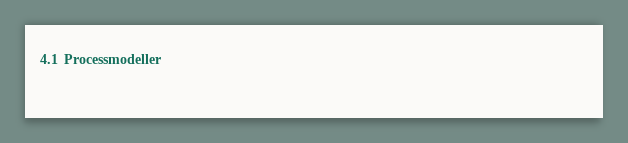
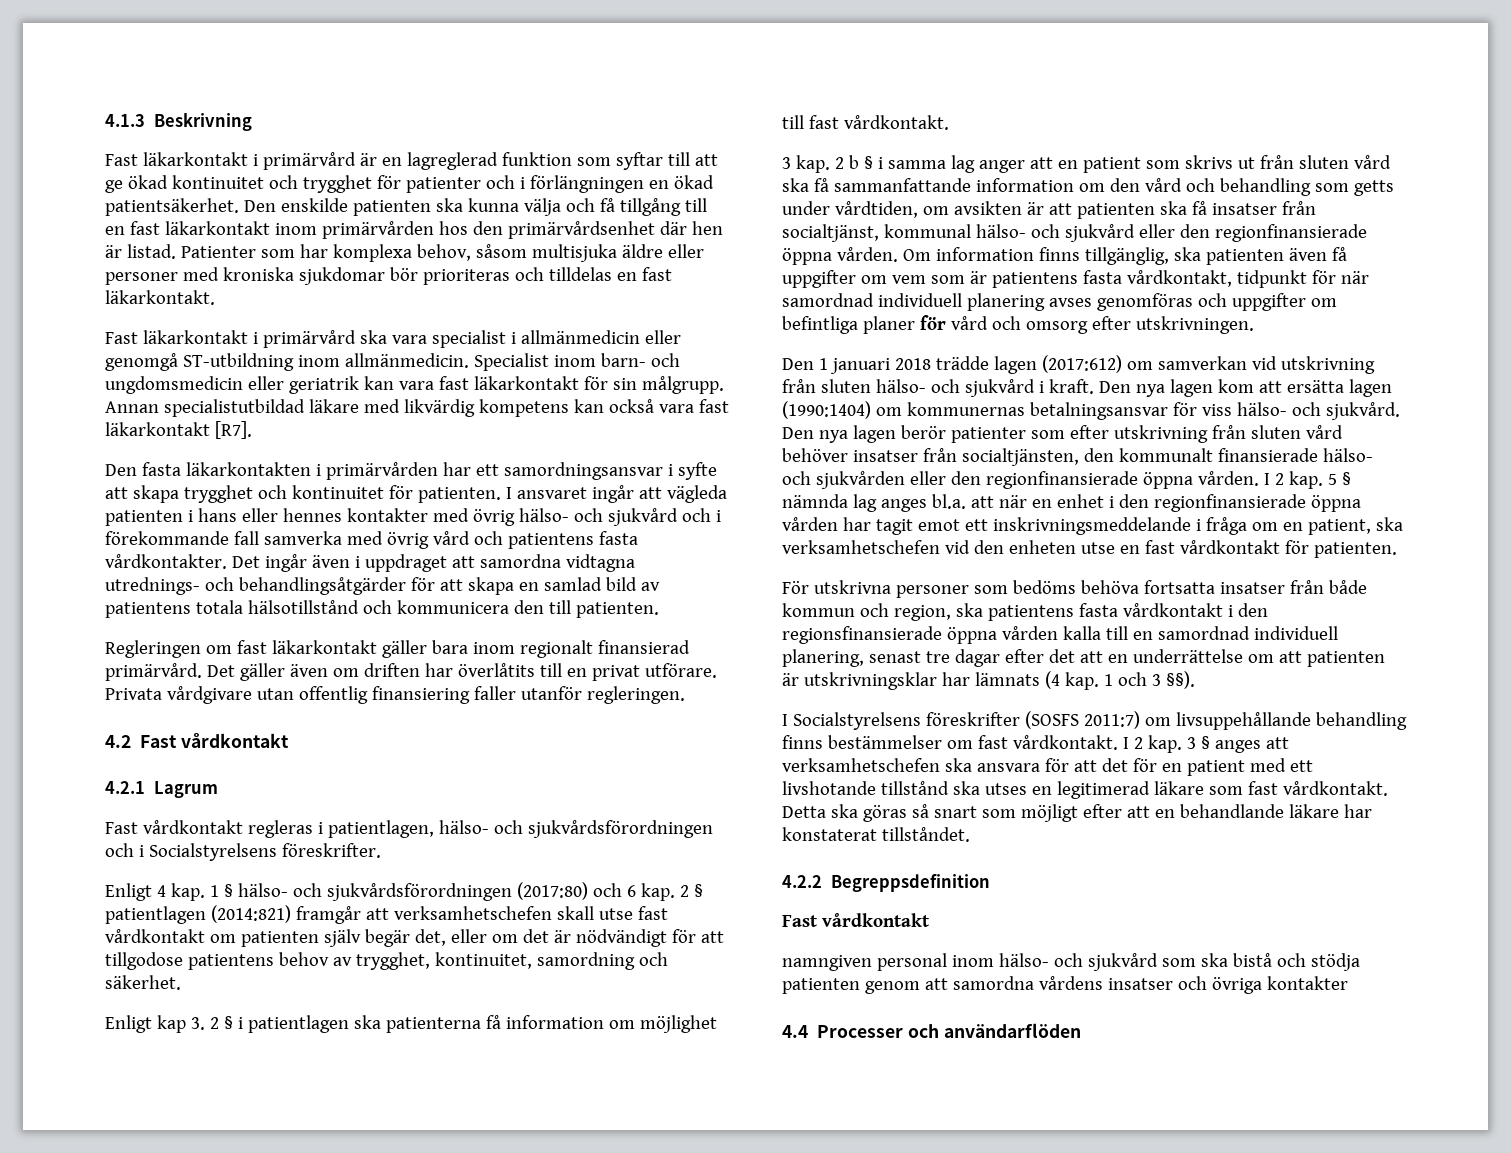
- 4.1 Processmodeller
+ 4.1.3 Beskrivning
+ Fast läkarkontakt i primärvård är en lagreglerad funktion som syftar till att ge ökad kontinuitet och trygghet för patienter och i förlängningen en ökad patientsäkerhet. Den enskilde patienten ska kunna välja och få tillgång till en fast läkarkontakt inom primärvården hos den primärvårdsenhet där hen är listad. Patienter som har komplexa behov, såsom multisjuka äldre eller personer med kroniska sjukdomar bör prioriteras och tilldelas en fast läkarkontakt.
+ Fast läkarkontakt i primärvård ska vara specialist i allmänmedicin eller genomgå ST-utbildning inom allmänmedicin. Specialist inom barn- och ungdomsmedicin eller geriatrik kan vara fast läkarkontakt för sin målgrupp. Annan specialistutbildad läkare med likvärdig kompetens kan också vara fast läkarkontakt [R7].
+ Den fasta läkarkontakten i primärvården har ett samordningsansvar i syfte att skapa trygghet och kontinuitet för patienten. I ansvaret ingår att vägleda patienten i hans eller hennes kontakter med övrig hälso- och sjukvård och i förekommande fall samverka med övrig vård och patientens fasta vårdkontakter. Det ingår även i uppdraget att samordna vidtagna utrednings- och behandlingsåtgärder för att skapa en samlad bild av patientens totala hälsotillstånd och kommunicera den till patienten.
+ Regleringen om fast läkarkontakt gäller bara inom regionalt finansierad primärvård. Det gäller även om driften har överlåtits till en privat utförare. Privata vårdgivare utan offentlig finansiering faller utanför regleringen.
+ 4.2 Fast vårdkontakt
+ 4.2.1 Lagrum
+ Fast vårdkontakt regleras i patientlagen, hälso- och sjukvårdsförordningen och i Socialstyrelsens föreskrifter.
+ Enligt 4 kap. 1 § hälso- och sjukvårdsförordningen (2017:80) och 6 kap. 2 § patientlagen (2014:821) framgår att verksamhetschefen skall utse fast vårdkontakt om patienten själv begär det, eller om det är nödvändigt för att tillgodose patientens behov av trygghet, kontinuitet, samordning och säkerhet.
+ Enligt kap 3. 2 § i patientlagen ska patienterna få information om möjlighet till fast vårdkontakt.
+ 3 kap. 2 b § i samma lag anger att en patient som skrivs ut från sluten vård ska få sammanfattande information om den vård och behandling som getts under vårdtiden, om avsikten är att patienten ska få insatser från socialtjänst, kommunal hälso- och sjukvård eller den regionfinansierade öppna vården. Om information finns tillgänglig, ska patienten även få uppgifter om vem som är patientens fasta vårdkontakt, tidpunkt för när samordnad individuell planering avses genomföras och uppgifter om befintliga planer för vård och omsorg efter utskrivningen.
+ Den 1 januari 2018 trädde lagen (2017:612) om samverkan vid utskrivning från sluten hälso- och sjukvård i kraft. Den nya lagen kom att ersätta lagen (1990:1404) om kommunernas betalningsansvar för viss hälso- och sjukvård. Den nya lagen berör patienter som efter utskrivning från sluten vård behöver insatser från socialtjänsten, den kommunalt finansierade hälso- och sjukvården eller den regionfinansierade öppna vården. I 2 kap. 5 § nämnda lag anges bl.a. att när en enhet i den regionfinansierade öppna vården har tagit emot ett inskrivningsmeddelande i fråga om en patient, ska verksamhetschefen vid den enheten utse en fast vårdkontakt för patienten.
+ För utskrivna personer som bedöms behöva fortsatta insatser från både kommun och region, ska patientens fasta vårdkontakt i den regionsfinansierade öppna vården kalla till en samordnad individuell planering, senast tre dagar efter det att en underrättelse om att patienten är utskrivningsklar har lämnats (4 kap. 1 och 3 §§).
+ I Socialstyrelsens föreskrifter (SOSFS 2011:7) om livsuppehållande behandling finns bestämmelser om fast vårdkontakt. I 2 kap. 3 § anges att verksamhetschefen ska ansvara för att det för en patient med ett livshotande tillstånd ska utses en legitimerad läkare som fast vårdkontakt. Detta ska göras så snart som möjligt efter att en behandlande läkare har konstaterat tillståndet.
+ 4.2.2 Begreppsdefinition
+ Fast vårdkontakt
+ namngiven personal inom hälso- och sjukvård som ska bistå och stödja patienten genom att samordna vårdens insatser och övriga kontakter
+ 4.4 Processer och användarflöden

